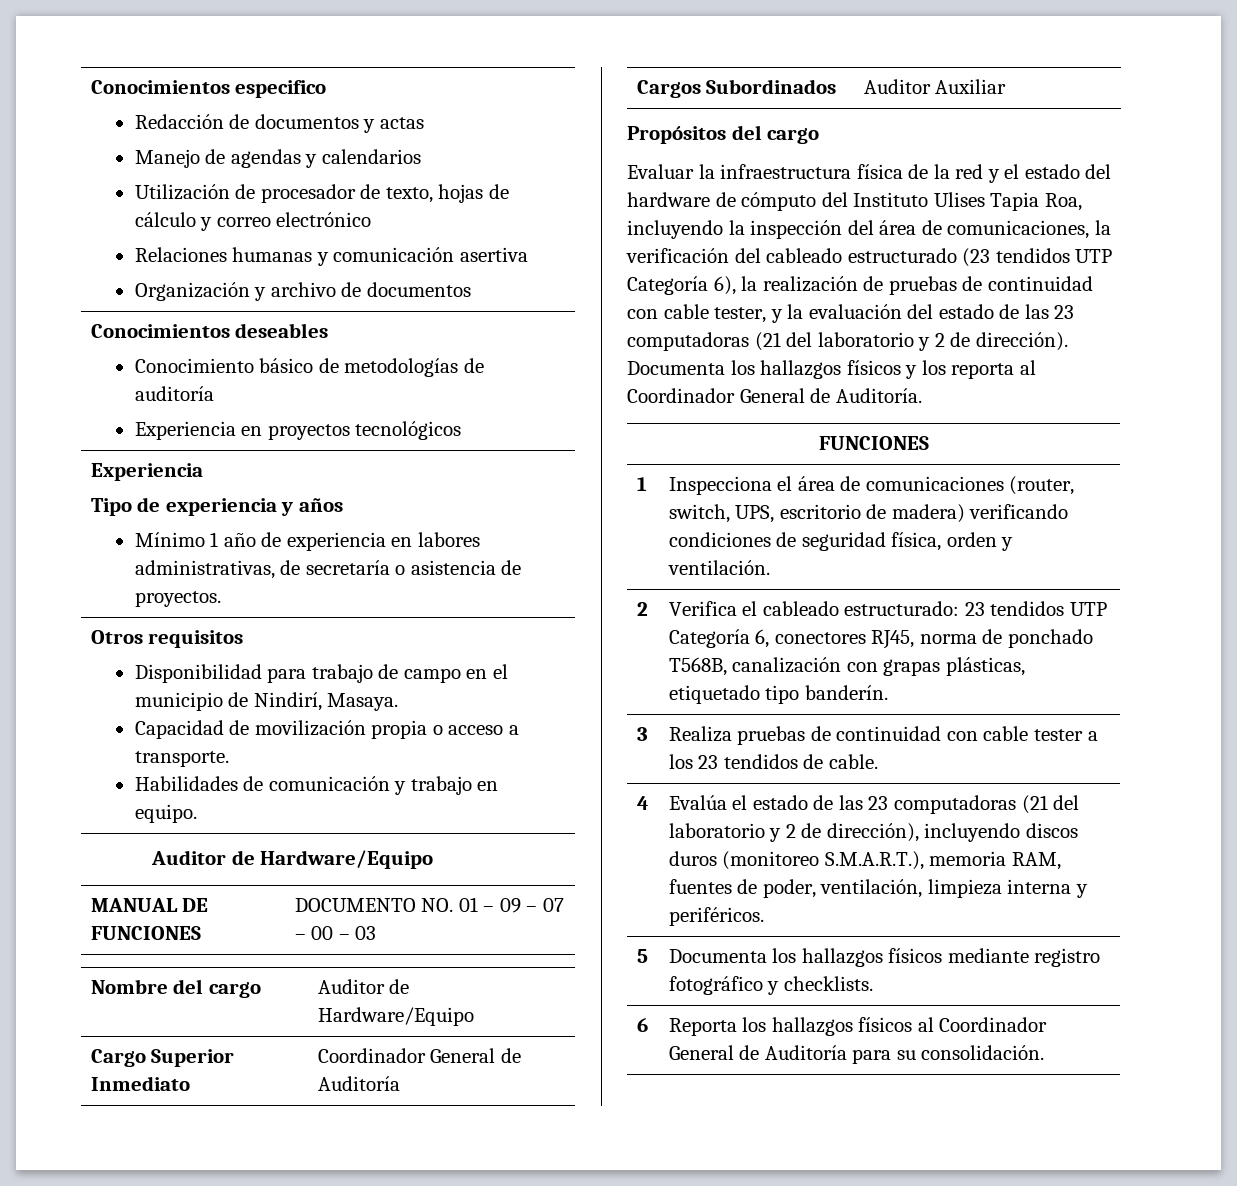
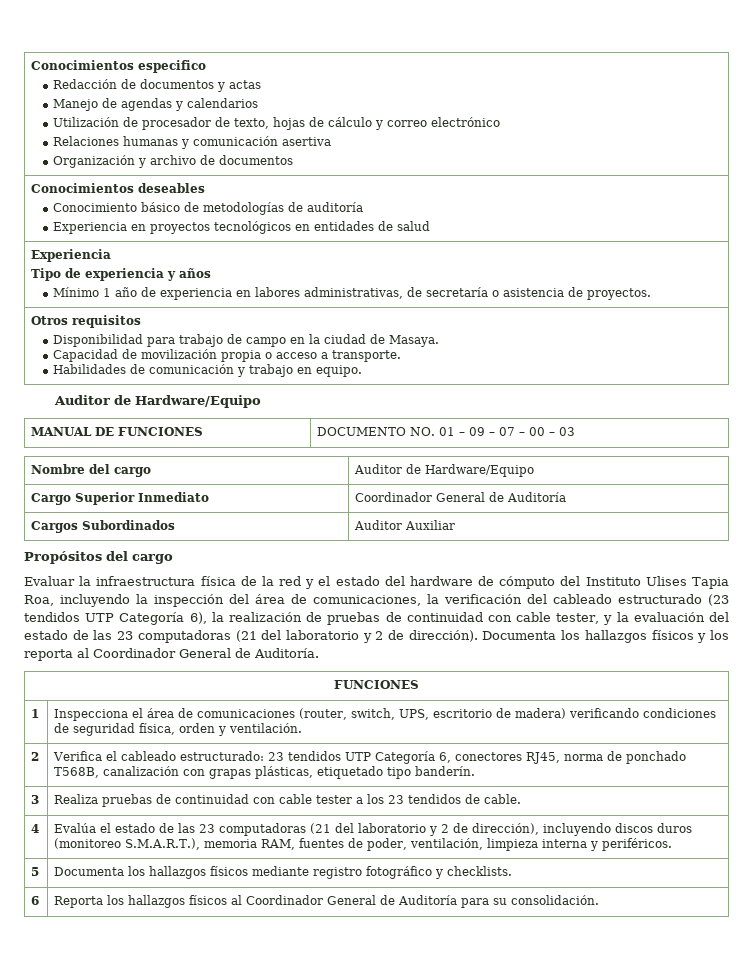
  Conocimientos deseables
  Conocimiento básico de metodologías de auditoría
- Experiencia en proyectos tecnológicos
+ Experiencia en proyectos tecnológicos en entidades de salud
  Otros requisitos
- Disponibilidad para trabajo de campo en el municipio de Nindirí, Masaya.
+ Disponibilidad para trabajo de campo en la ciudad de Masaya.

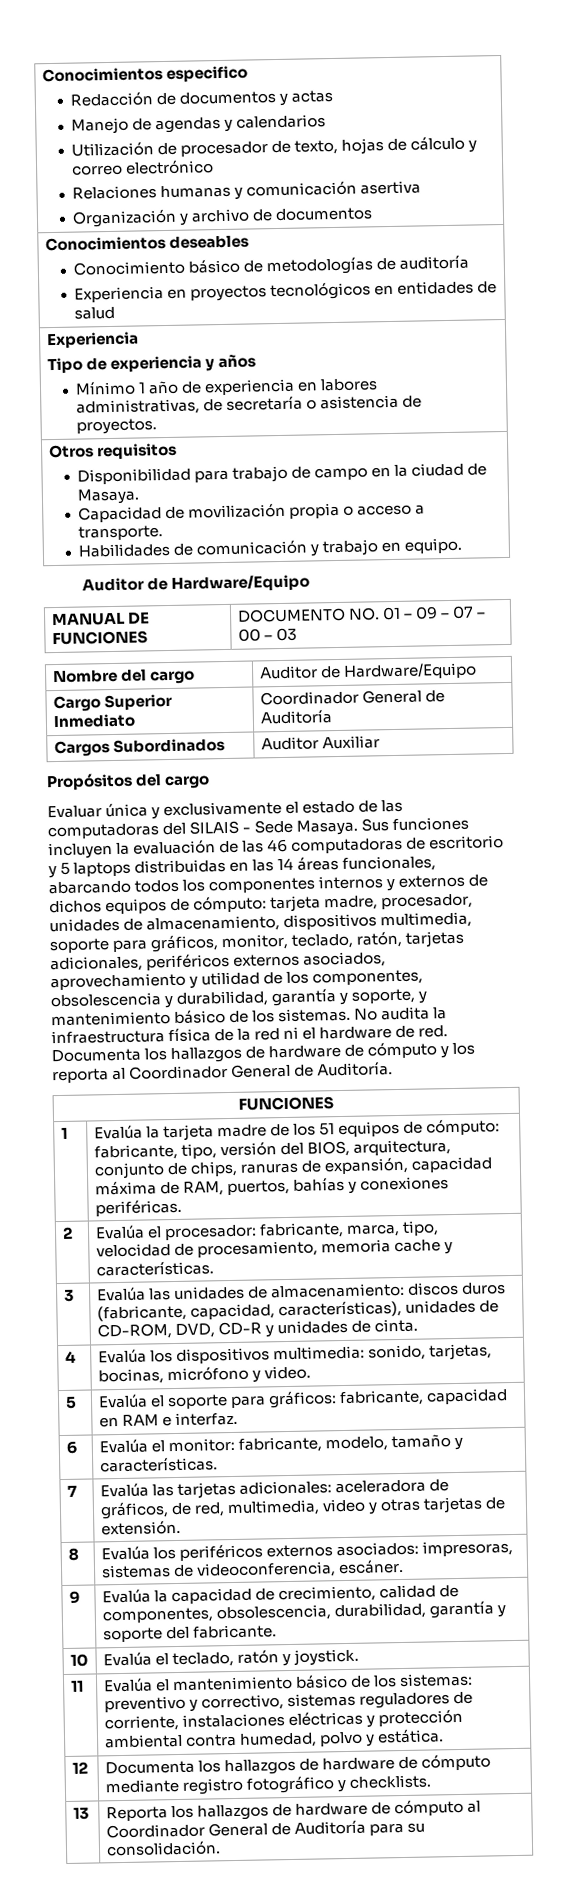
- Evaluar la infraestructura física de la red y el estado del hardware de cómputo del Instituto Ulises Tapia Roa, incluyendo la inspección del área de comunicaciones, la verificación del cableado estructurado (23 tendidos UTP Categoría 6), la realización de pruebas de continuidad con cable tester, y la evaluación del estado de las 23 computadoras (21 del laboratorio y 2 de dirección). Documenta los hallazgos físicos y los reporta al Coordinador General de Auditoría.
+ Evaluar única y exclusivamente el estado de las computadoras del SILAIS - Sede Masaya. Sus funciones incluyen la evaluación de las 46 computadoras de escritorio y 5 laptops distribuidas en las 14 áreas funcionales, abarcando todos los componentes internos y externos de dichos equipos de cómputo: tarjeta madre, procesador, unidades de almacenamiento, dispositivos multimedia, soporte para gráficos, monitor, teclado, ratón, tarjetas adicionales, periféricos externos asociados, aprovechamiento y utilidad de los componentes, obsolescencia y durabilidad, garantía y soporte, y mantenimiento básico de los sistemas. No audita la infraestructura física de la red ni el hardware de red. Documenta los hallazgos de hardware de cómputo y los reporta al Coordinador General de Auditoría.
- 1 | Inspecciona el área de comunicaciones (router, switch, UPS, escritorio de madera) verificando condiciones de seguridad física, orden y ventilación.
- 2 | Verifica el cableado estructurado: 23 tendidos UTP Categoría 6, conectores RJ45, norma de ponchado T568B, canalización con grapas plásticas, etiquetado tipo banderín.
- 3 | Realiza pruebas de continuidad con cable tester a los 23 tendidos de cable.
- 4 | Evalúa el estado de las 23 computadoras (21 del laboratorio y 2 de dirección), incluyendo discos duros (monitoreo S.M.A.R.T.), memoria RAM, fuentes de poder, ventilación, limpieza interna y periféricos.
- 5 | Documenta los hallazgos físicos mediante registro fotográfico y checklists.
+ 1 | Evalúa la tarjeta madre de los 51 equipos de cómputo: fabricante, tipo, versión del BIOS, arquitectura, conjunto de chips, ranuras de expansión, capacidad máxima de RAM, puertos, bahías y conexiones periféricas.
+ 2 | Evalúa el procesador: fabricante, marca, tipo, velocidad de procesamiento, memoria cache y características.
+ 3 | Evalúa las unidades de almacenamiento: discos duros (fabricante, capacidad, características), unidades de CD-ROM, DVD, CD-R y unidades de cinta.
+ 4 | Evalúa los dispositivos multimedia: sonido, tarjetas, bocinas, micrófono y video.
+ 5 | Evalúa el soporte para gráficos: fabricante, capacidad en RAM e interfaz.
+ 6 | Evalúa el monitor: fabricante, modelo, tamaño y características.
+ 7 | Evalúa las tarjetas adicionales: aceleradora de gráficos, de red, multimedia, video y otras tarjetas de extensión.
+ 8 | Evalúa los periféricos externos asociados: impresoras, sistemas de videoconferencia, escáner.
+ 9 | Evalúa la capacidad de crecimiento, calidad de componentes, obsolescencia, durabilidad, garantía y soporte del fabricante.
+ 10 | Evalúa el teclado, ratón y joystick.
+ 11 | Evalúa el mantenimiento básico de los sistemas: preventivo y correctivo, sistemas reguladores de corriente, instalaciones eléctricas y protección ambiental contra humedad, polvo y estática.
+ 12 | Documenta los hallazgos de hardware de cómputo mediante registro fotográfico y checklists.
- 6 | Reporta los hallazgos físicos al Coordinador General de Auditoría para su consolidación.
+ 13 | Reporta los hallazgos de hardware de cómputo al Coordinador General de Auditoría para su consolidación.

